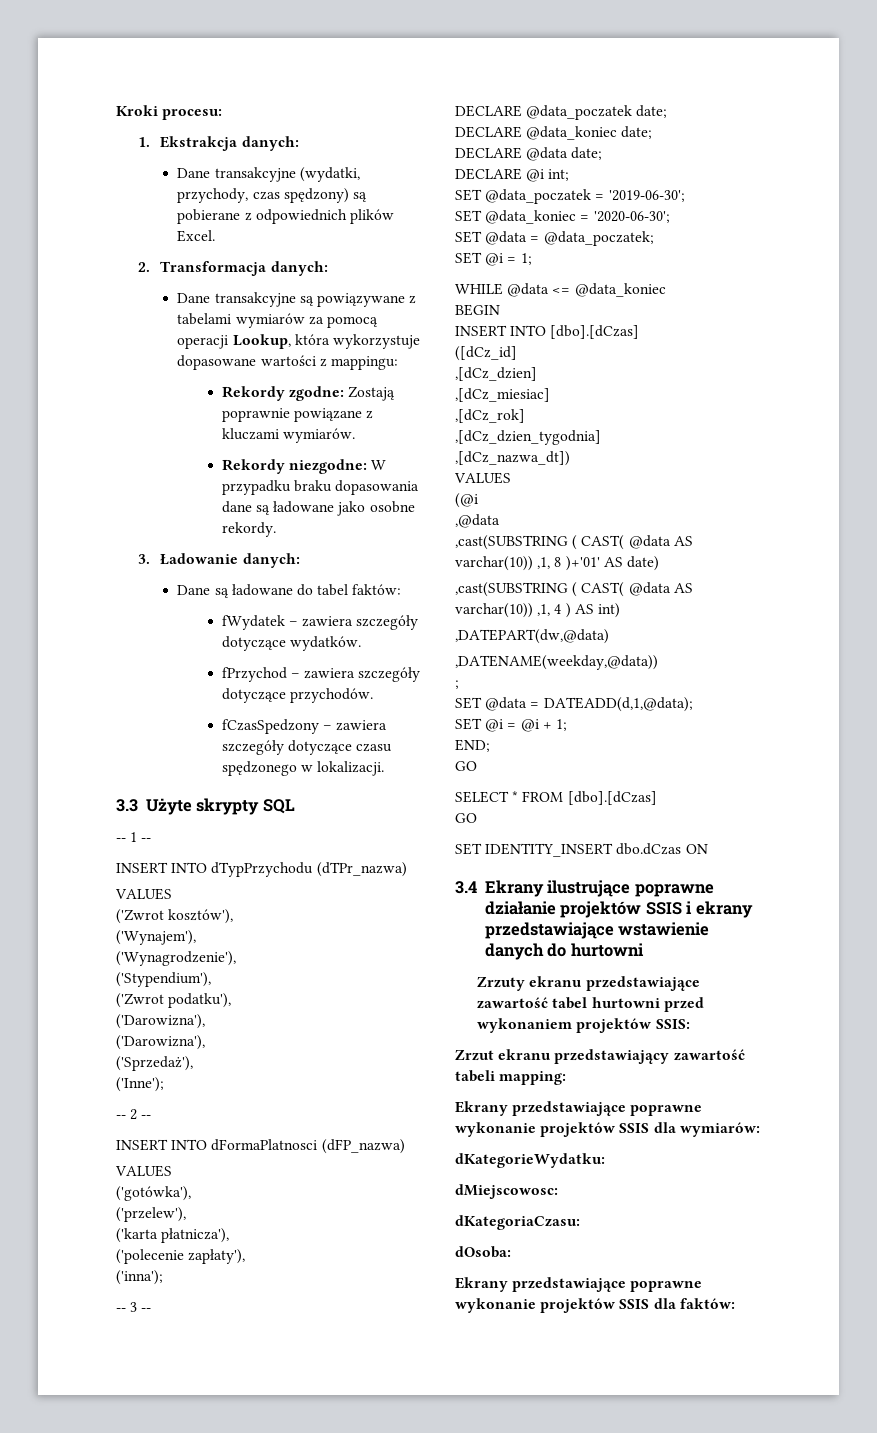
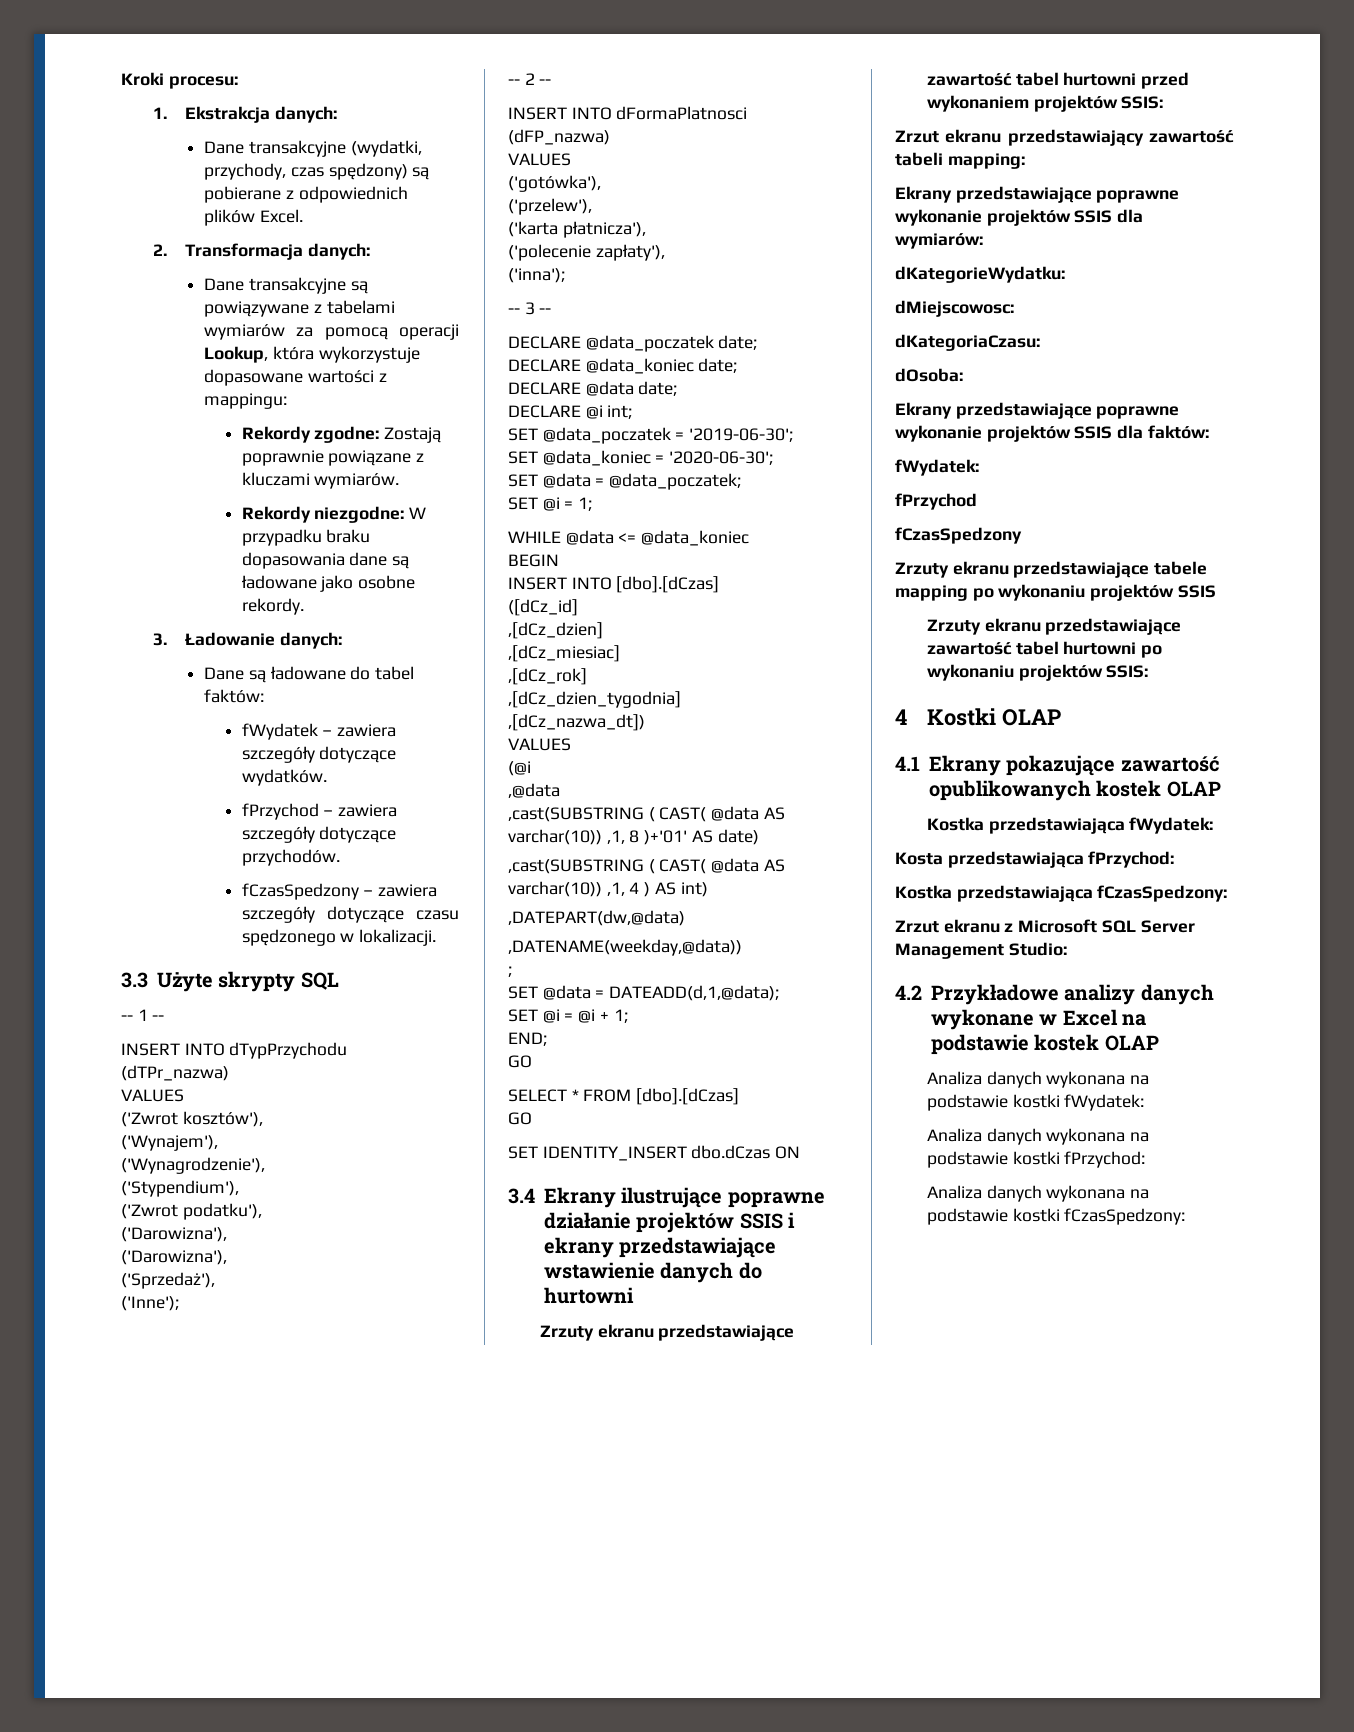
  Ekrany przedstawiające poprawne wykonanie projektów SSIS dla faktów:
+ fWydatek:
+ fPrzychod
+ fCzasSpedzony
+ Zrzuty ekranu przedstawiające tabele mapping po wykonaniu projektów SSIS
+ Zrzuty ekranu przedstawiające zawartość tabel hurtowni po wykonaniu projektów SSIS:
+ 4 Kostki OLAP
+ 4.1 Ekrany pokazujące zawartość opublikowanych kostek OLAP
+ Kostka przedstawiająca fWydatek:
+ Kosta przedstawiająca fPrzychod:
+ Kostka przedstawiająca fCzasSpedzony:
+ Zrzut ekranu z Microsoft SQL Server Management Studio:
+ 4.2 Przykładowe analizy danych wykonane w Excel na podstawie kostek OLAP
+ Analiza danych wykonana na podstawie kostki fWydatek:
+ Analiza danych wykonana na podstawie kostki fPrzychod:
+ Analiza danych wykonana na podstawie kostki fCzasSpedzony:

